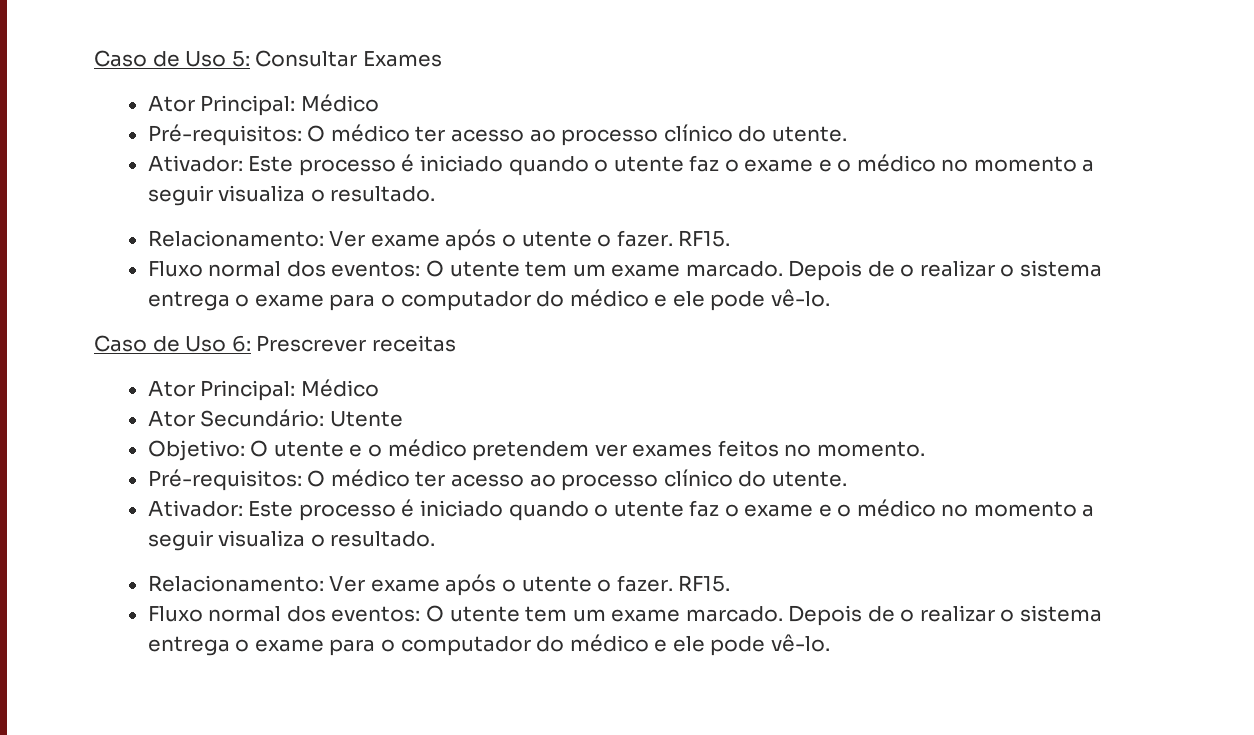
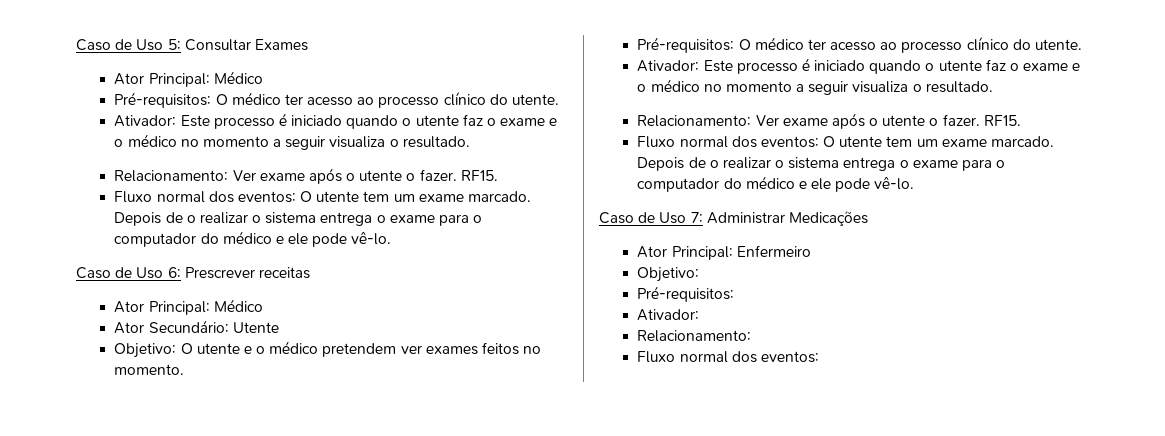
+ Caso de Uso 7: Administrar Medicações
+ Ator Principal: Enfermeiro
+ Objetivo:
+ Pré-requisitos:
+ Ativador:
+ Relacionamento:
+ Fluxo normal dos eventos:

